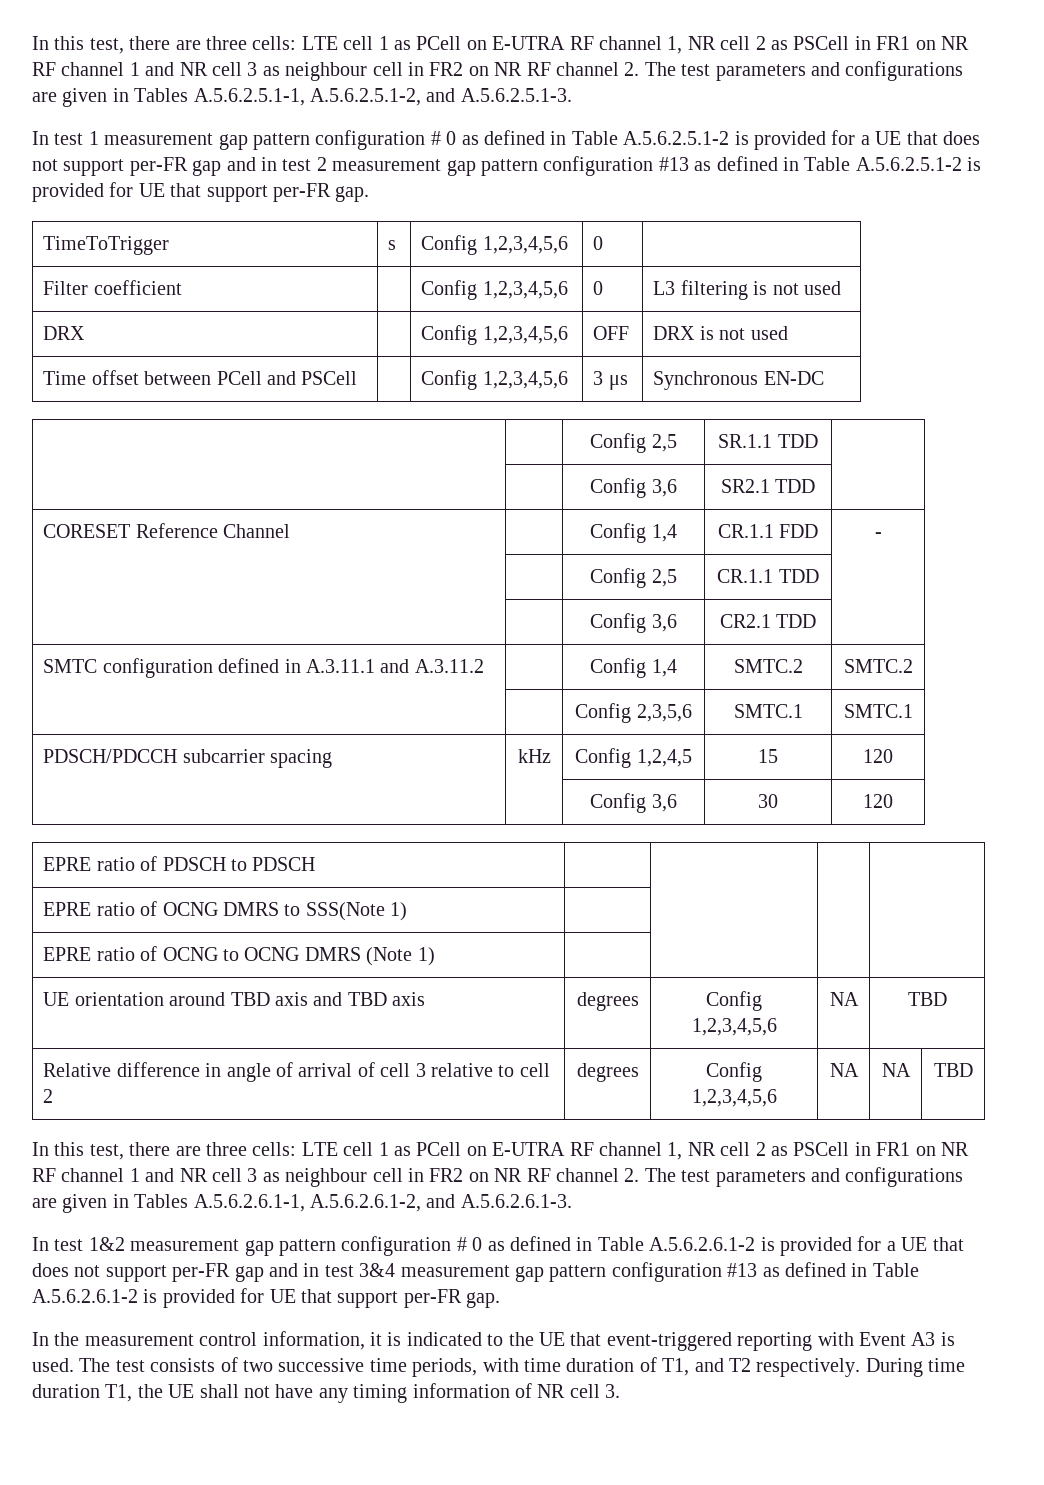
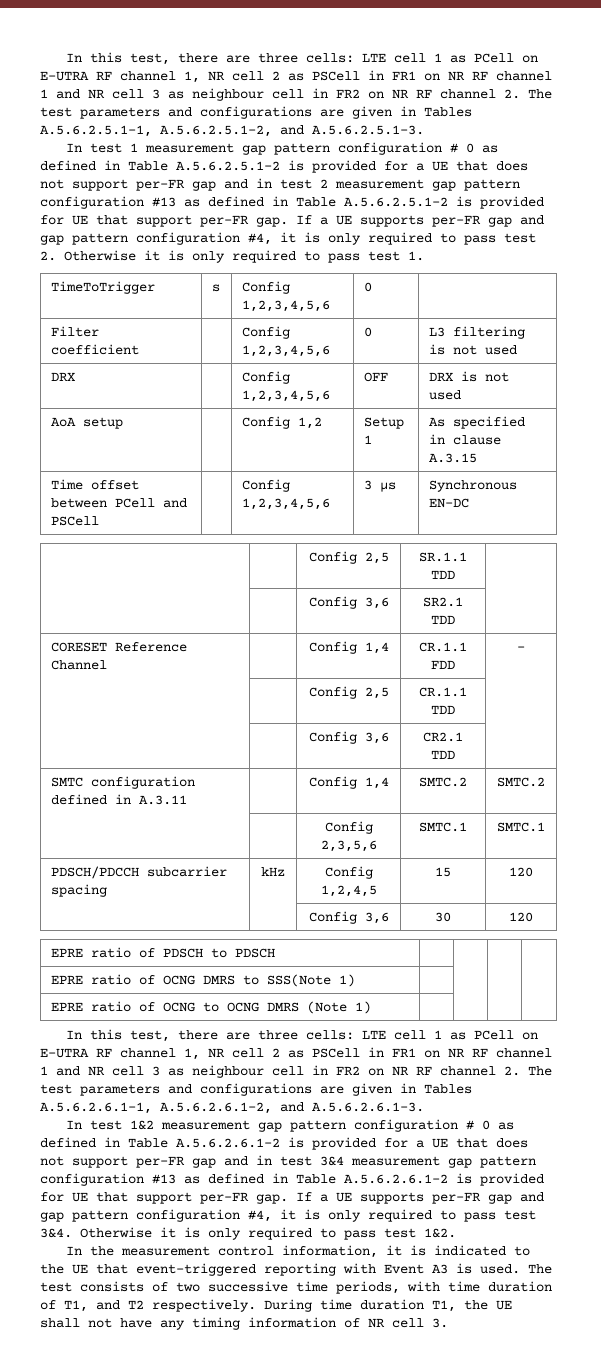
+ If a UE supports per-FR gap and gap pattern configuration #4, it is only required to pass test 2. Otherwise it is only required to pass test 1.
+ AoA setup | | Config 1,2 | Setup 1 | As specified in clause A.3.15
- SMTC configuration defined in A.3.11.1 and A.3.11.2 | | Config 1,4 | SMTC.2 | SMTC.2
+ SMTC configuration defined in A.3.11 | | Config 1,4 | SMTC.2 | SMTC.2
- UE orientation around TBD axis and TBD axis | degrees | Config 1,2,3,4,5,6 | NA | TBD
- Relative difference in angle of arrival of cell 3 relative to cell 2 | degrees | Config 1,2,3,4,5,6 | NA | NA | TBD
+ If a UE supports per-FR gap and gap pattern configuration #4, it is only required to pass test 3&4. Otherwise it is only required to pass test 1&2.

